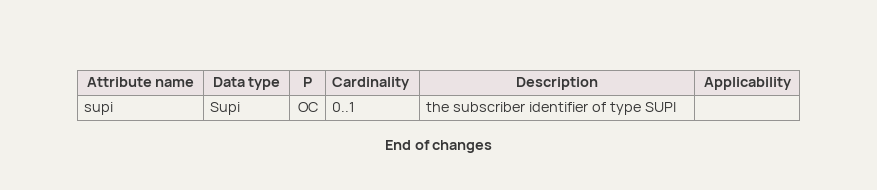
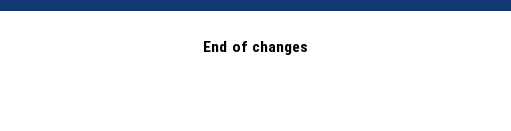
- Attribute name | Data type | P | Cardinality | Description | Applicability
- supi | Supi | OC | 0..1 | the subscriber identifier of type SUPI |

